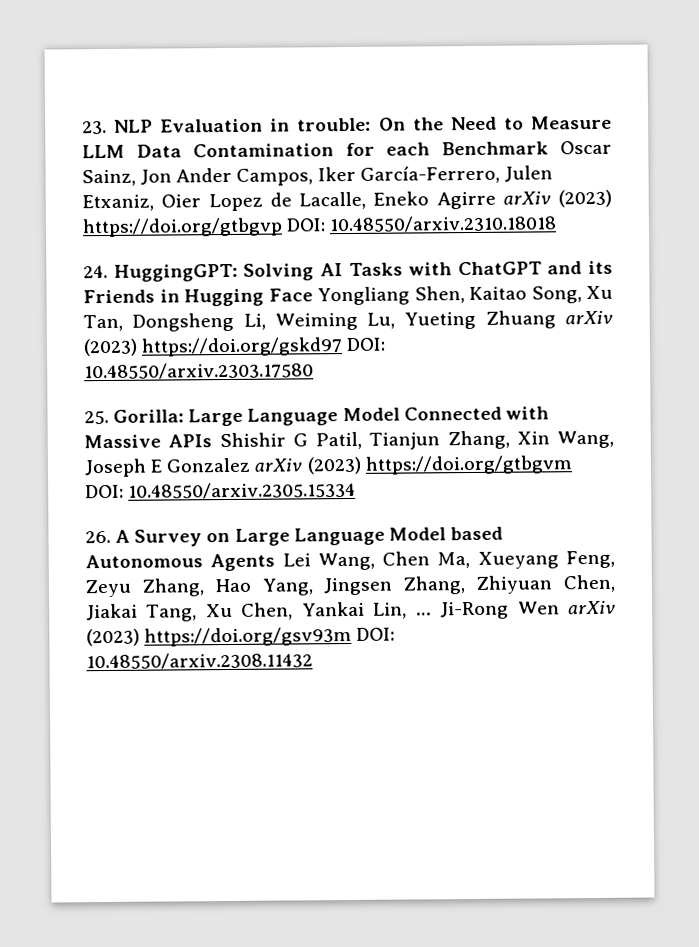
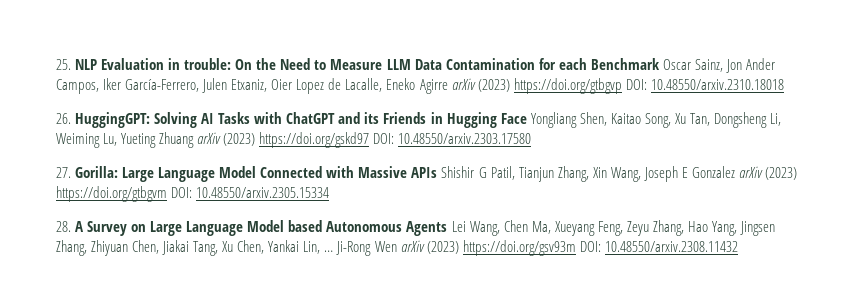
- 23. NLP Evaluation in trouble: On the Need to Measure LLM Data Contamination for each Benchmark Oscar Sainz, Jon Ander Campos, Iker García-Ferrero, Julen Etxaniz, Oier Lopez de Lacalle, Eneko Agirre arXiv (2023) https://doi.org/gtbgvp DOI: 10.48550/arxiv.2310.18018
+ 25. NLP Evaluation in trouble: On the Need to Measure LLM Data Contamination for each Benchmark Oscar Sainz, Jon Ander Campos, Iker García-Ferrero, Julen Etxaniz, Oier Lopez de Lacalle, Eneko Agirre arXiv (2023) https://doi.org/gtbgvp DOI: 10.48550/arxiv.2310.18018
- 24. HuggingGPT: Solving AI Tasks with ChatGPT and its Friends in Hugging Face Yongliang Shen, Kaitao Song, Xu Tan, Dongsheng Li, Weiming Lu, Yueting Zhuang arXiv (2023) https://doi.org/gskd97 DOI: 10.48550/arxiv.2303.17580
+ 26. HuggingGPT: Solving AI Tasks with ChatGPT and its Friends in Hugging Face Yongliang Shen, Kaitao Song, Xu Tan, Dongsheng Li, Weiming Lu, Yueting Zhuang arXiv (2023) https://doi.org/gskd97 DOI: 10.48550/arxiv.2303.17580
- 25. Gorilla: Large Language Model Connected with Massive APIs Shishir G Patil, Tianjun Zhang, Xin Wang, Joseph E Gonzalez arXiv (2023) https://doi.org/gtbgvm DOI: 10.48550/arxiv.2305.15334
+ 27. Gorilla: Large Language Model Connected with Massive APIs Shishir G Patil, Tianjun Zhang, Xin Wang, Joseph E Gonzalez arXiv (2023) https://doi.org/gtbgvm DOI: 10.48550/arxiv.2305.15334
- 26. A Survey on Large Language Model based Autonomous Agents Lei Wang, Chen Ma, Xueyang Feng, Zeyu Zhang, Hao Yang, Jingsen Zhang, Zhiyuan Chen, Jiakai Tang, Xu Chen, Yankai Lin, …
+ 28. A Survey on Large Language Model based Autonomous Agents Lei Wang, Chen Ma, Xueyang Feng, Zeyu Zhang, Hao Yang, Jingsen Zhang, Zhiyuan Chen, Jiakai Tang, Xu Chen, Yankai Lin, …

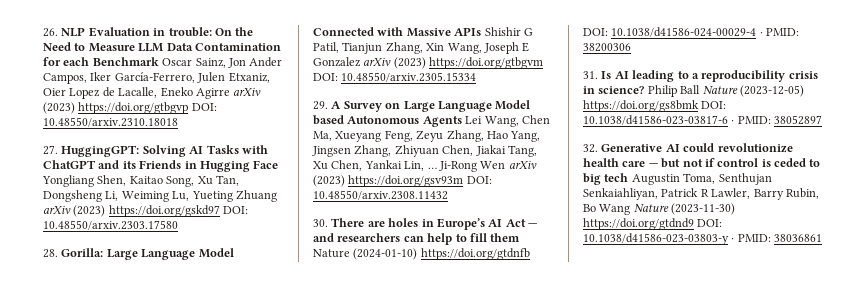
- 25. NLP Evaluation in trouble: On the Need to Measure LLM Data Contamination for each Benchmark Oscar Sainz, Jon Ander Campos, Iker García-Ferrero, Julen Etxaniz, Oier Lopez de Lacalle, Eneko Agirre arXiv (2023) https://doi.org/gtbgvp DOI: 10.48550/arxiv.2310.18018
+ 26. NLP Evaluation in trouble: On the Need to Measure LLM Data Contamination for each Benchmark Oscar Sainz, Jon Ander Campos, Iker García-Ferrero, Julen Etxaniz, Oier Lopez de Lacalle, Eneko Agirre arXiv (2023) https://doi.org/gtbgvp DOI: 10.48550/arxiv.2310.18018
- 26. HuggingGPT: Solving AI Tasks with ChatGPT and its Friends in Hugging Face Yongliang Shen, Kaitao Song, Xu Tan, Dongsheng Li, Weiming Lu, Yueting Zhuang arXiv (2023) https://doi.org/gskd97 DOI: 10.48550/arxiv.2303.17580
+ 27. HuggingGPT: Solving AI Tasks with ChatGPT and its Friends in Hugging Face Yongliang Shen, Kaitao Song, Xu Tan, Dongsheng Li, Weiming Lu, Yueting Zhuang arXiv (2023) https://doi.org/gskd97 DOI: 10.48550/arxiv.2303.17580
- 27. Gorilla: Large Language Model Connected with Massive APIs Shishir G Patil, Tianjun Zhang, Xin Wang, Joseph E Gonzalez arXiv (2023) https://doi.org/gtbgvm DOI: 10.48550/arxiv.2305.15334
+ 28. Gorilla: Large Language Model Connected with Massive APIs Shishir G Patil, Tianjun Zhang, Xin Wang, Joseph E Gonzalez arXiv (2023) https://doi.org/gtbgvm DOI: 10.48550/arxiv.2305.15334
- 28. A Survey on Large Language Model based Autonomous Agents Lei Wang, Chen Ma, Xueyang Feng, Zeyu Zhang, Hao Yang, Jingsen Zhang, Zhiyuan Chen, Jiakai Tang, Xu Chen, Yankai Lin, …
+ 29. A Survey on Large Language Model based Autonomous Agents Lei Wang, Chen Ma, Xueyang Feng, Zeyu Zhang, Hao Yang, Jingsen Zhang, Zhiyuan Chen, Jiakai Tang, Xu Chen, Yankai Lin, …
+ 30. There are holes in Europe’s AI Act — and researchers can help to fill them Nature (2024-01-10) https://doi.org/gtdnfb DOI: 10.1038/d41586-024-00029-4 · PMID: 38200306
+ 31. Is AI leading to a reproducibility crisis in science? Philip Ball Nature (2023-12-05) https://doi.org/gs8bmk DOI: 10.1038/d41586-023-03817-6 · PMID: 38052897
+ 32. Generative AI could revolutionize health care — but not if control is ceded to big tech Augustin Toma, Senthujan Senkaiahliyan, Patrick R Lawler, Barry Rubin, Bo Wang Nature (2023-11-30) https://doi.org/gtdnd9 DOI: 10.1038/d41586-023-03803-y · PMID: 38036861

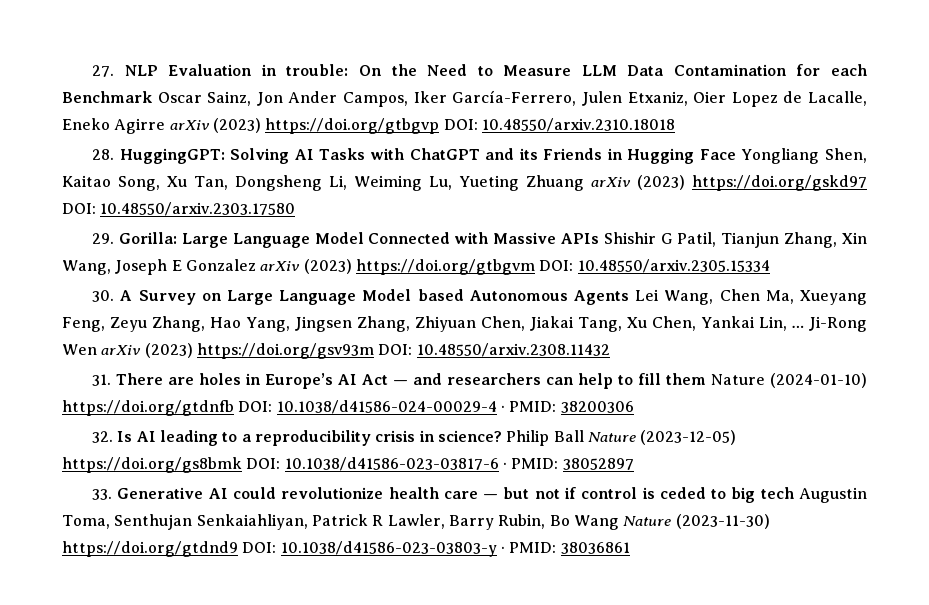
- 26. NLP Evaluation in trouble: On the Need to Measure LLM Data Contamination for each Benchmark Oscar Sainz, Jon Ander Campos, Iker García-Ferrero, Julen Etxaniz, Oier Lopez de Lacalle, Eneko Agirre arXiv (2023) https://doi.org/gtbgvp DOI: 10.48550/arxiv.2310.18018
+ 27. NLP Evaluation in trouble: On the Need to Measure LLM Data Contamination for each Benchmark Oscar Sainz, Jon Ander Campos, Iker García-Ferrero, Julen Etxaniz, Oier Lopez de Lacalle, Eneko Agirre arXiv (2023) https://doi.org/gtbgvp DOI: 10.48550/arxiv.2310.18018
- 27. HuggingGPT: Solving AI Tasks with ChatGPT and its Friends in Hugging Face Yongliang Shen, Kaitao Song, Xu Tan, Dongsheng Li, Weiming Lu, Yueting Zhuang arXiv (2023) https://doi.org/gskd97 DOI: 10.48550/arxiv.2303.17580
+ 28. HuggingGPT: Solving AI Tasks with ChatGPT and its Friends in Hugging Face Yongliang Shen, Kaitao Song, Xu Tan, Dongsheng Li, Weiming Lu, Yueting Zhuang arXiv (2023) https://doi.org/gskd97 DOI: 10.48550/arxiv.2303.17580
- 28. Gorilla: Large Language Model Connected with Massive APIs Shishir G Patil, Tianjun Zhang, Xin Wang, Joseph E Gonzalez arXiv (2023) https://doi.org/gtbgvm DOI: 10.48550/arxiv.2305.15334
+ 29. Gorilla: Large Language Model Connected with Massive APIs Shishir G Patil, Tianjun Zhang, Xin Wang, Joseph E Gonzalez arXiv (2023) https://doi.org/gtbgvm DOI: 10.48550/arxiv.2305.15334
- 29. A Survey on Large Language Model based Autonomous Agents Lei Wang, Chen Ma, Xueyang Feng, Zeyu Zhang, Hao Yang, Jingsen Zhang, Zhiyuan Chen, Jiakai Tang, Xu Chen, Yankai Lin, …
+ 30. A Survey on Large Language Model based Autonomous Agents Lei Wang, Chen Ma, Xueyang Feng, Zeyu Zhang, Hao Yang, Jingsen Zhang, Zhiyuan Chen, Jiakai Tang, Xu Chen, Yankai Lin, …
- 30. There are holes in Europe’s AI Act — and researchers can help to fill them Nature (2024-01-10) https://doi.org/gtdnfb DOI: 10.1038/d41586-024-00029-4 · PMID: 38200306
+ 31. There are holes in Europe’s AI Act — and researchers can help to fill them Nature (2024-01-10) https://doi.org/gtdnfb DOI: 10.1038/d41586-024-00029-4 · PMID: 38200306
- 31. Is AI leading to a reproducibility crisis in science?
+ 32. Is AI leading to a reproducibility crisis in science?
- 32. Generative AI could revolutionize health care — but not if control is ceded to big tech Augustin Toma, Senthujan Senkaiahliyan, Patrick R Lawler, Barry Rubin, Bo Wang Nature (2023-11-30) https://doi.org/gtdnd9 DOI: 10.1038/d41586-023-03803-y · PMID: 38036861
+ 33. Generative AI could revolutionize health care — but not if control is ceded to big tech Augustin Toma, Senthujan Senkaiahliyan, Patrick R Lawler, Barry Rubin, Bo Wang Nature (2023-11-30) https://doi.org/gtdnd9 DOI: 10.1038/d41586-023-03803-y · PMID: 38036861

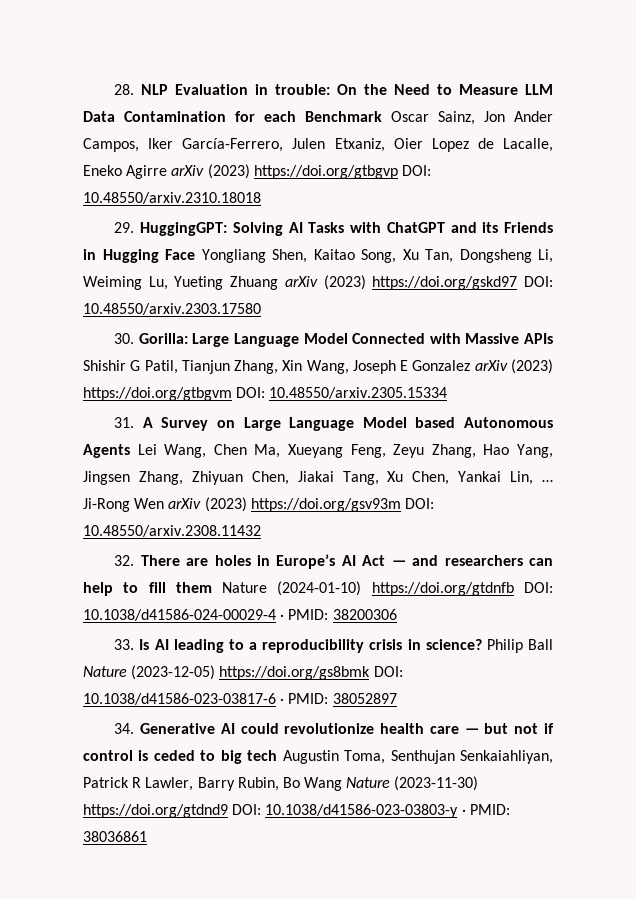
- 27. NLP Evaluation in trouble: On the Need to Measure LLM Data Contamination for each Benchmark Oscar Sainz, Jon Ander Campos, Iker García-Ferrero, Julen Etxaniz, Oier Lopez de Lacalle, Eneko Agirre arXiv (2023) https://doi.org/gtbgvp DOI: 10.48550/arxiv.2310.18018
+ 28. NLP Evaluation in trouble: On the Need to Measure LLM Data Contamination for each Benchmark Oscar Sainz, Jon Ander Campos, Iker García-Ferrero, Julen Etxaniz, Oier Lopez de Lacalle, Eneko Agirre arXiv (2023) https://doi.org/gtbgvp DOI: 10.48550/arxiv.2310.18018
- 28. HuggingGPT: Solving AI Tasks with ChatGPT and its Friends in Hugging Face Yongliang Shen, Kaitao Song, Xu Tan, Dongsheng Li, Weiming Lu, Yueting Zhuang arXiv (2023) https://doi.org/gskd97 DOI: 10.48550/arxiv.2303.17580
+ 29. HuggingGPT: Solving AI Tasks with ChatGPT and its Friends in Hugging Face Yongliang Shen, Kaitao Song, Xu Tan, Dongsheng Li, Weiming Lu, Yueting Zhuang arXiv (2023) https://doi.org/gskd97 DOI: 10.48550/arxiv.2303.17580
- 29. Gorilla: Large Language Model Connected with Massive APIs Shishir G Patil, Tianjun Zhang, Xin Wang, Joseph E Gonzalez arXiv (2023) https://doi.org/gtbgvm DOI: 10.48550/arxiv.2305.15334
+ 30. Gorilla: Large Language Model Connected with Massive APIs Shishir G Patil, Tianjun Zhang, Xin Wang, Joseph E Gonzalez arXiv (2023) https://doi.org/gtbgvm DOI: 10.48550/arxiv.2305.15334
- 30. A Survey on Large Language Model based Autonomous Agents Lei Wang, Chen Ma, Xueyang Feng, Zeyu Zhang, Hao Yang, Jingsen Zhang, Zhiyuan Chen, Jiakai Tang, Xu Chen, Yankai Lin, …
+ 31. A Survey on Large Language Model based Autonomous Agents Lei Wang, Chen Ma, Xueyang Feng, Zeyu Zhang, Hao Yang, Jingsen Zhang, Zhiyuan Chen, Jiakai Tang, Xu Chen, Yankai Lin, …
- 31. There are holes in Europe’s AI Act — and researchers can help to fill them Nature (2024-01-10) https://doi.org/gtdnfb DOI: 10.1038/d41586-024-00029-4 · PMID: 38200306
+ 32. There are holes in Europe’s AI Act — and researchers can help to fill them Nature (2024-01-10) https://doi.org/gtdnfb DOI: 10.1038/d41586-024-00029-4 · PMID: 38200306
- 32. Is AI leading to a reproducibility crisis in science?
+ 33. Is AI leading to a reproducibility crisis in science?
- 33. Generative AI could revolutionize health care — but not if control is ceded to big tech Augustin Toma, Senthujan Senkaiahliyan, Patrick R Lawler, Barry Rubin, Bo Wang Nature (2023-11-30) https://doi.org/gtdnd9 DOI: 10.1038/d41586-023-03803-y · PMID: 38036861
+ 34. Generative AI could revolutionize health care — but not if control is ceded to big tech Augustin Toma, Senthujan Senkaiahliyan, Patrick R Lawler, Barry Rubin, Bo Wang Nature (2023-11-30) https://doi.org/gtdnd9 DOI: 10.1038/d41586-023-03803-y · PMID: 38036861

